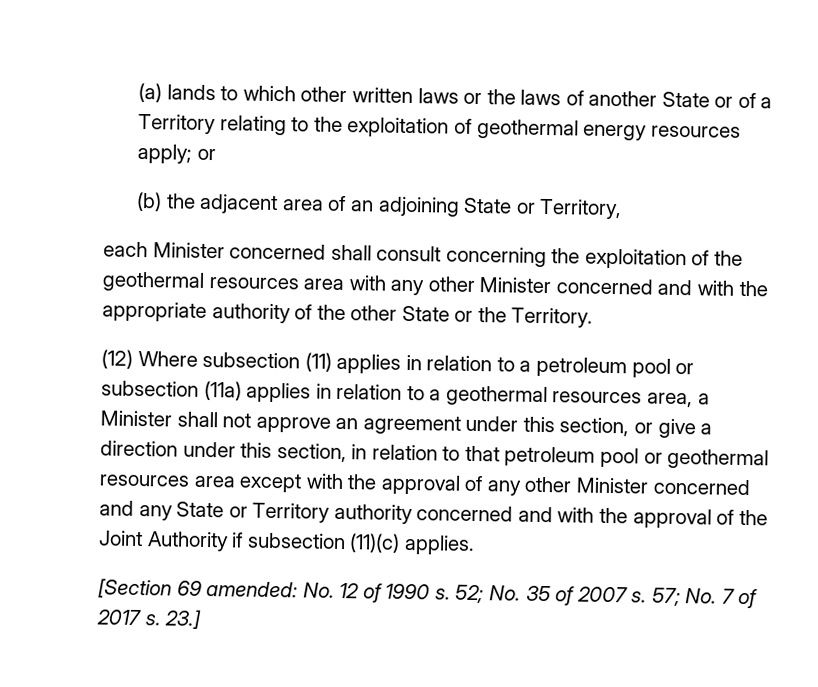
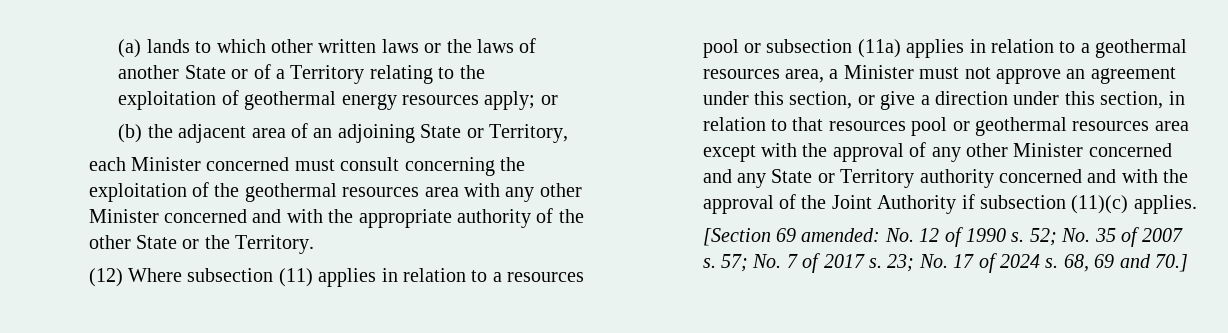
- each Minister concerned shall consult concerning the exploitation of the geothermal resources area with any other Minister concerned and with the appropriate authority of the other State or the Territory.
+ each Minister concerned must consult concerning the exploitation of the geothermal resources area with any other Minister concerned and with the appropriate authority of the other State or the Territory.
- (12) Where subsection (11) applies in relation to a petroleum pool or subsection (11a) applies in relation to a geothermal resources area, a Minister shall not approve an agreement under this section, or give a direction under this section, in relation to that petroleum pool or geothermal resources area except with the approval of any other Minister concerned and any State or Territory authority concerned and with the approval of the Joint Authority if subsection (11)(c) applies.
+ (12) Where subsection (11) applies in relation to a resources pool or subsection (11a) applies in relation to a geothermal resources area, a Minister must not approve an agreement under this section, or give a direction under this section, in relation to that resources pool or geothermal resources area except with the approval of any other Minister concerned and any State or Territory authority concerned and with the approval of the Joint Authority if subsection (11)(c) applies.
- 23.]
+ 23; No. 17 of 2024 s. 68, 69 and 70.]

